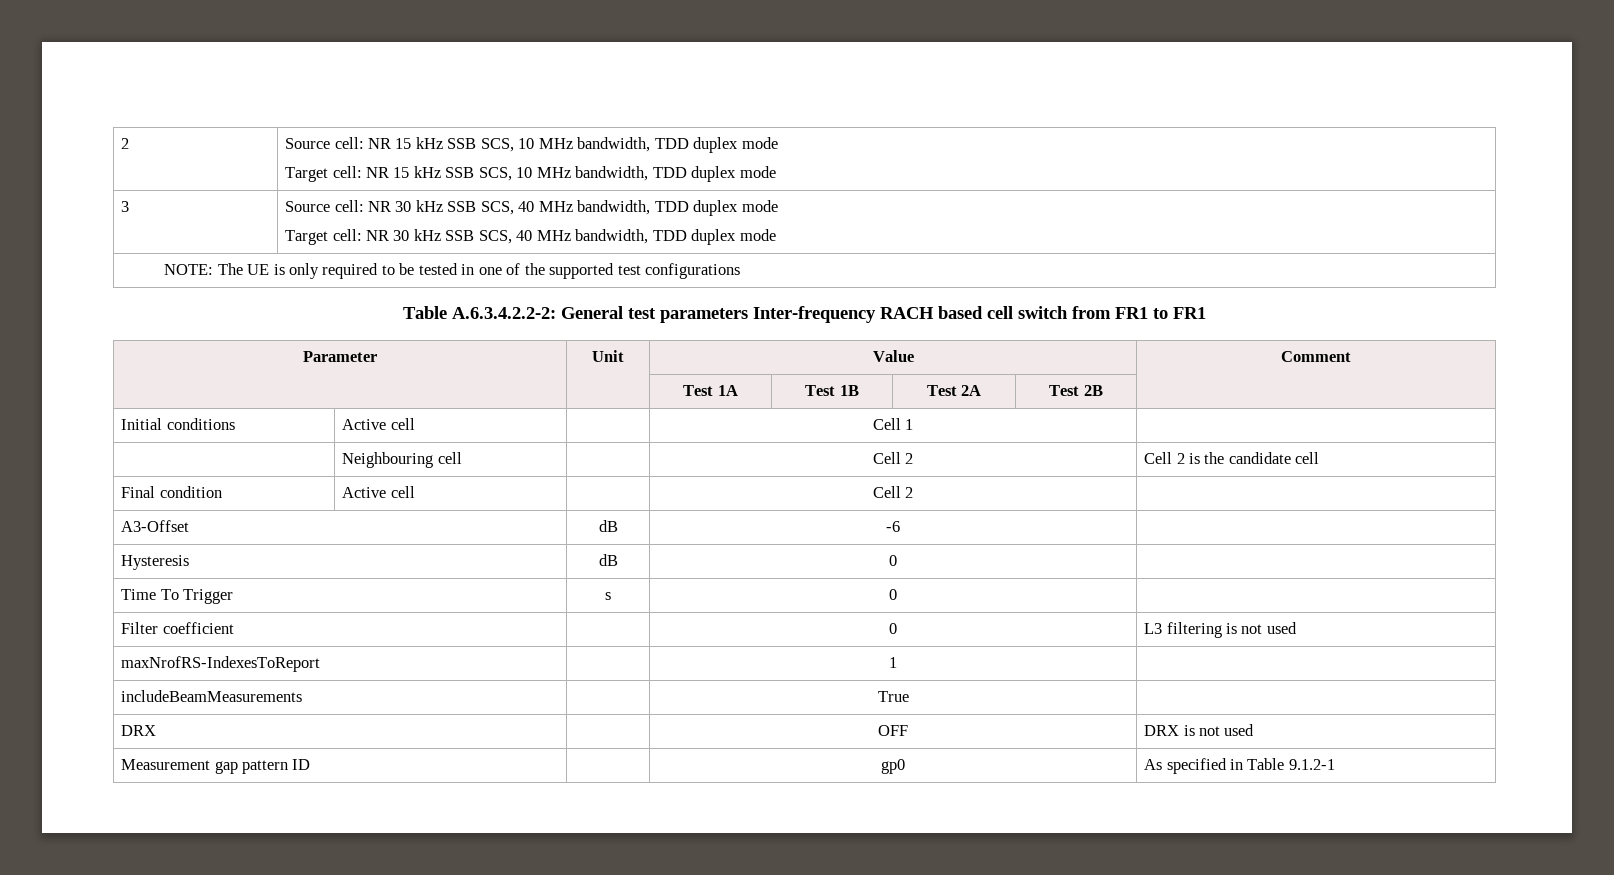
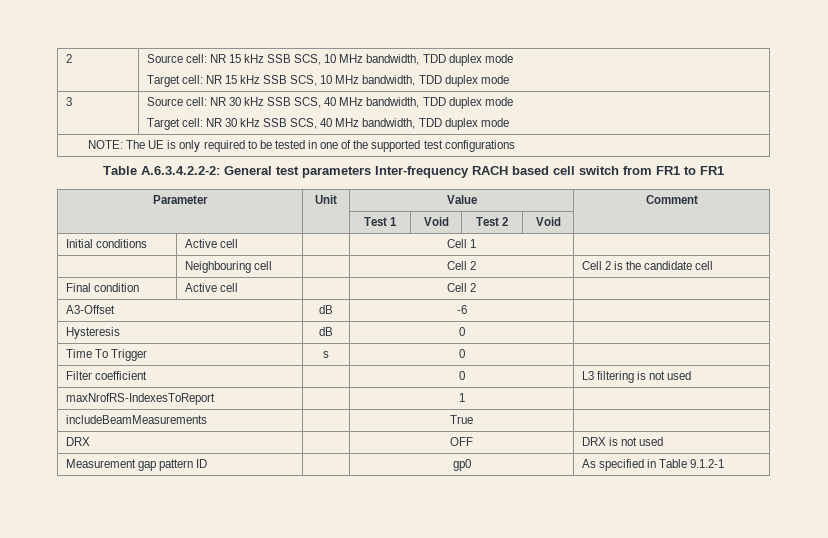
- | | Test 1A | Test 1B | Test 2A | Test 2B |
+ | | Test 1 | Void | Test 2 | Void |

